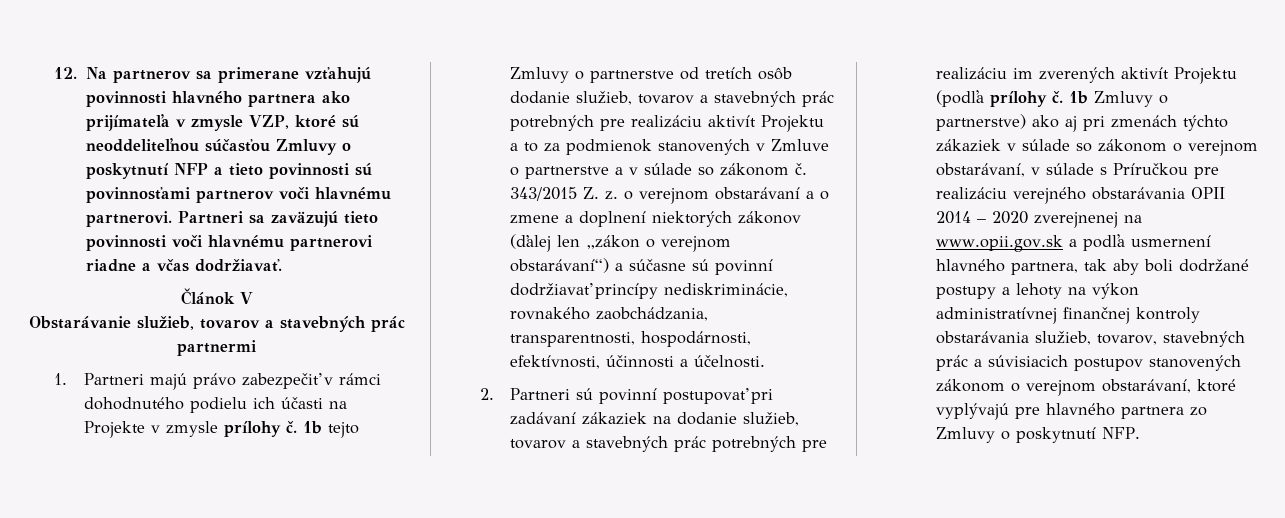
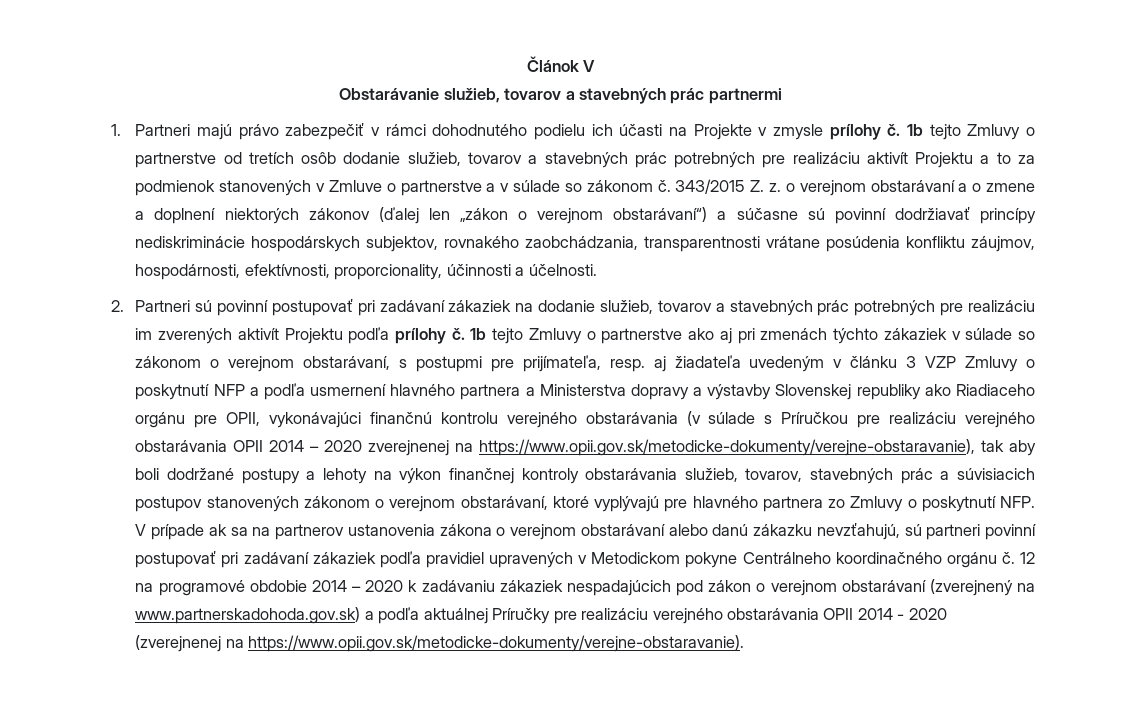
- 12. Na partnerov sa primerane vzťahujú povinnosti hlavného partnera ako prijímateľa v zmysle VZP, ktoré sú neoddeliteľnou súčasťou Zmluvy o poskytnutí NFP a tieto povinnosti sú povinnosťami partnerov voči hlavnému partnerovi. Partneri sa zaväzujú tieto povinnosti voči hlavnému partnerovi riadne a včas dodržiavať.
- 343/2015 Z. z. o verejnom obstarávaní a o zmene a doplnení niektorých zákonov (ďalej len „zákon o verejnom obstarávaní“) a súčasne sú povinní dodržiavať princípy nediskriminácie, rovnakého zaobchádzania, transparentnosti, hospodárnosti, efektívnosti, účinnosti a účelnosti.
+ 343/2015 Z. z. o verejnom obstarávaní a o zmene a doplnení niektorých zákonov (ďalej len „zákon o verejnom obstarávaní“) a súčasne sú povinní dodržiavať princípy nediskriminácie hospodárskych subjektov, rovnakého zaobchádzania, transparentnosti vrátane posúdenia konfliktu záujmov, hospodárnosti, efektívnosti, proporcionality, účinnosti a účelnosti.
- 2. Partneri sú povinní postupovať pri zadávaní zákaziek na dodanie služieb, tovarov a stavebných prác potrebných pre realizáciu im zverených aktivít Projektu (podľa prílohy č. 1b Zmluvy o partnerstve) ako aj pri zmenách týchto zákaziek v súlade so zákonom o verejnom obstarávaní, v súlade s Príručkou pre realizáciu verejného obstarávania OPII 2014 – 2020 zverejnenej na www.opii.gov.sk a podľa usmernení hlavného partnera, tak aby boli dodržané postupy a lehoty na výkon administratívnej finančnej kontroly obstarávania služieb, tovarov, stavebných prác a súvisiacich postupov stanovených zákonom o verejnom obstarávaní, ktoré vyplývajú pre hlavného partnera zo Zmluvy o poskytnutí NFP.
+ 2. Partneri sú povinní postupovať pri zadávaní zákaziek na dodanie služieb, tovarov a stavebných prác potrebných pre realizáciu im zverených aktivít Projektu podľa prílohy č. 1b tejto Zmluvy o partnerstve ako aj pri zmenách týchto zákaziek v súlade so zákonom o verejnom obstarávaní, s postupmi pre prijímateľa, resp. aj žiadateľa uvedeným v článku 3 VZP Zmluvy o poskytnutí NFP a podľa usmernení hlavného partnera a Ministerstva dopravy a výstavby Slovenskej republiky ako Riadiaceho orgánu pre OPII, vykonávajúci finančnú kontrolu verejného obstarávania (v súlade s Príručkou pre realizáciu verejného obstarávania OPII 2014 – 2020 zverejnenej na https://www.opii.gov.sk/metodicke-dokumenty/verejne-obstaravanie), tak aby boli dodržané postupy a lehoty na výkon finančnej kontroly obstarávania služieb, tovarov, stavebných prác a súvisiacich postupov stanovených zákonom o verejnom obstarávaní, ktoré vyplývajú pre hlavného partnera zo Zmluvy o poskytnutí NFP. V prípade ak sa na partnerov ustanovenia zákona o verejnom obstarávaní alebo danú zákazku nevzťahujú, sú partneri povinní postupovať pri zadávaní zákaziek podľa pravidiel upravených v Metodickom pokyne Centrálneho koordinačného orgánu č. 12 na programové obdobie 2014 – 2020 k zadávaniu zákaziek nespadajúcich pod zákon o verejnom obstarávaní (zverejnený na www.partnerskadohoda.gov.sk) a podľa aktuálnej Príručky pre realizáciu verejného obstarávania OPII 2014 - 2020 (zverejnenej na https://www.opii.gov.sk/metodicke-dokumenty/verejne-obstaravanie).

